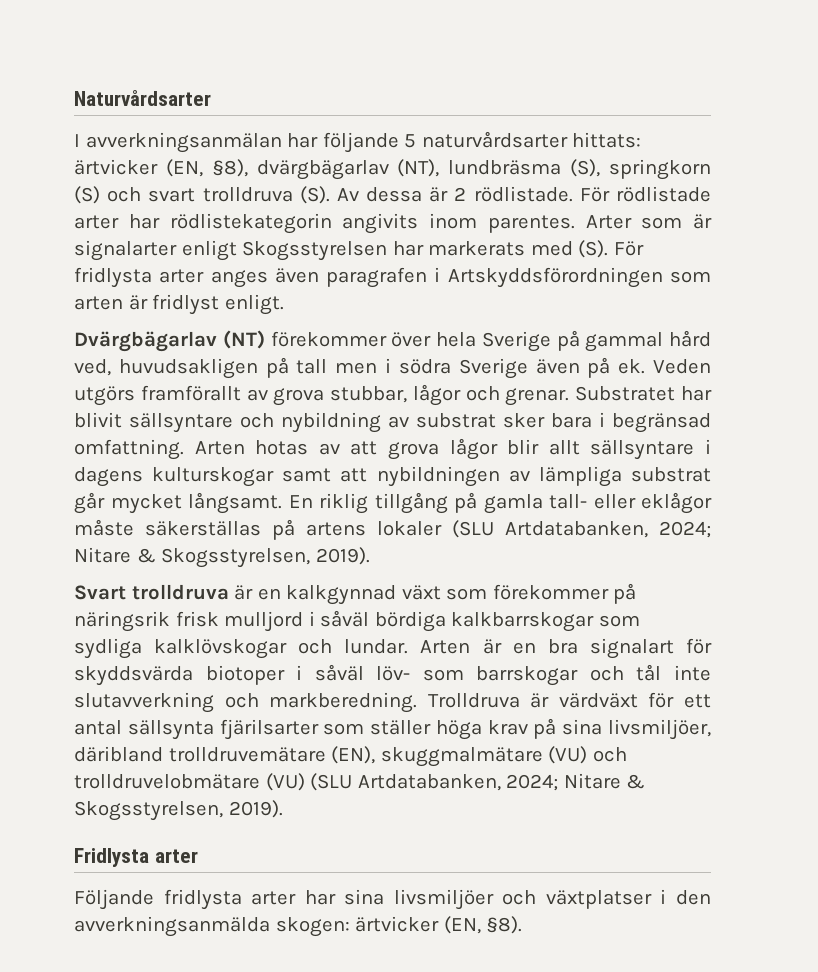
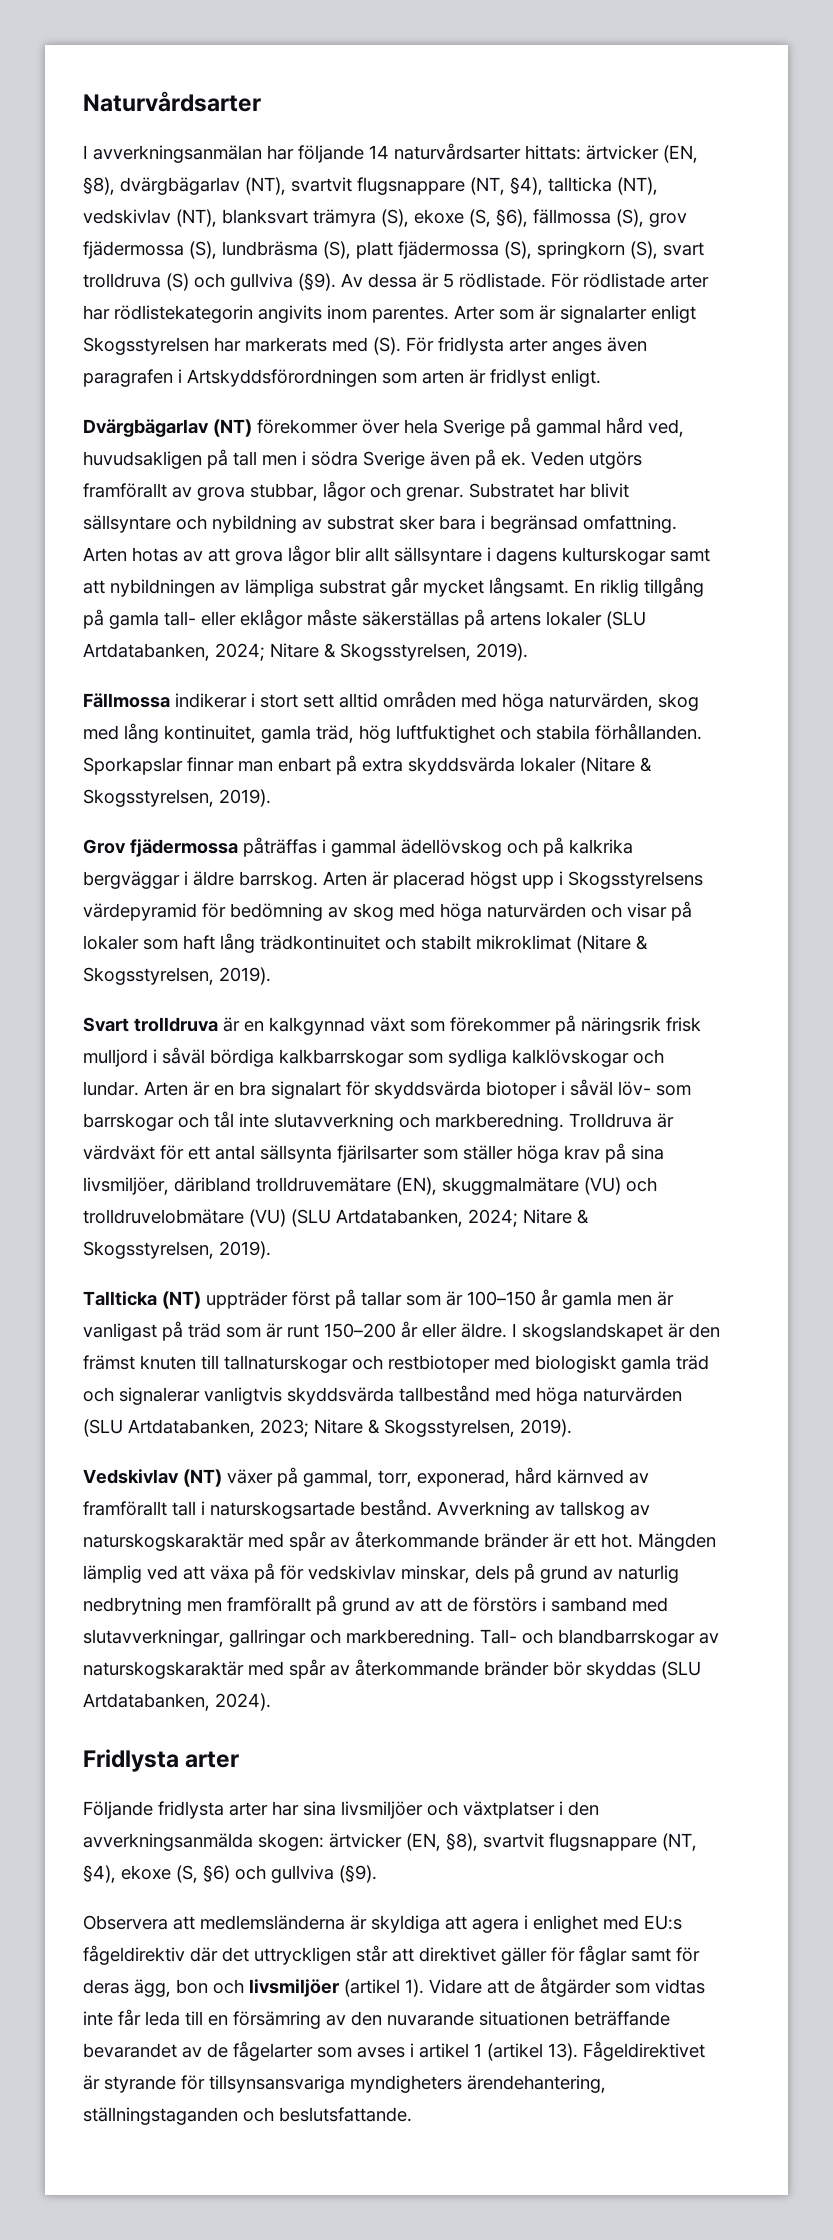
- I avverkningsanmälan har följande 5 naturvårdsarter hittats: ärtvicker (EN, §8), dvärgbägarlav (NT), lundbräsma (S), springkorn (S) och svart trolldruva (S). Av dessa är 2 rödlistade.
+ I avverkningsanmälan har följande 14 naturvårdsarter hittats: ärtvicker (EN, §8), dvärgbägarlav (NT), svartvit flugsnappare (NT, §4), tallticka (NT), vedskivlav (NT), blanksvart trämyra (S), ekoxe (S, §6), fällmossa (S), grov fjädermossa (S), lundbräsma (S), platt fjädermossa (S), springkorn (S), svart trolldruva (S) och gullviva (§9). Av dessa är 5 rödlistade.
+ Fällmossa indikerar i stort sett alltid områden med höga naturvärden, skog med lång kontinuitet, gamla träd, hög luftfuktighet och stabila förhållanden. Sporkapslar finnar man enbart på extra skyddsvärda lokaler (Nitare & Skogsstyrelsen, 2019).
+ Grov fjädermossa påträffas i gammal ädellövskog och på kalkrika bergväggar i äldre barrskog. Arten är placerad högst upp i Skogsstyrelsens värdepyramid för bedömning av skog med höga naturvärden och visar på lokaler som haft lång trädkontinuitet och stabilt mikroklimat (Nitare & Skogsstyrelsen, 2019).
+ Tallticka (NT) uppträder först på tallar som är 100–150 år gamla men är vanligast på träd som är runt 150–200 år eller äldre. I skogslandskapet är den främst knuten till tallnaturskogar och restbiotoper med biologiskt gamla träd och signalerar vanligtvis skyddsvärda tallbestånd med höga naturvärden (SLU Artdatabanken, 2023; Nitare & Skogsstyrelsen, 2019).
+ Vedskivlav (NT) växer på gammal, torr, exponerad, hård kärnved av framförallt tall i naturskogsartade bestånd. Avverkning av tallskog av naturskogskaraktär med spår av återkommande bränder är ett hot. Mängden lämplig ved att växa på för vedskivlav minskar, dels på grund av naturlig nedbrytning men framförallt på grund av att de förstörs i samband med slutavverkningar, gallringar och markberedning. Tall- och blandbarrskogar av naturskogskaraktär med spår av återkommande bränder bör skyddas (SLU Artdatabanken, 2024).
- Följande fridlysta arter har sina livsmiljöer och växtplatser i den avverkningsanmälda skogen: ärtvicker (EN, §8).
+ Följande fridlysta arter har sina livsmiljöer och växtplatser i den avverkningsanmälda skogen: ärtvicker (EN, §8), svartvit flugsnappare (NT, §4), ekoxe (S, §6) och gullviva (§9).
+ Observera att medlemsländerna är skyldiga att agera i enlighet med EU:s fågeldirektiv där det uttryckligen står att direktivet gäller för fåglar samt för deras ägg, bon och livsmiljöer (artikel 1). Vidare att de åtgärder som vidtas inte får leda till en försämring av den nuvarande situationen beträffande bevarandet av de fågelarter som avses i artikel 1 (artikel 13). Fågeldirektivet är styrande för tillsynsansvariga myndigheters ärendehantering, ställningstaganden och beslutsfattande.

